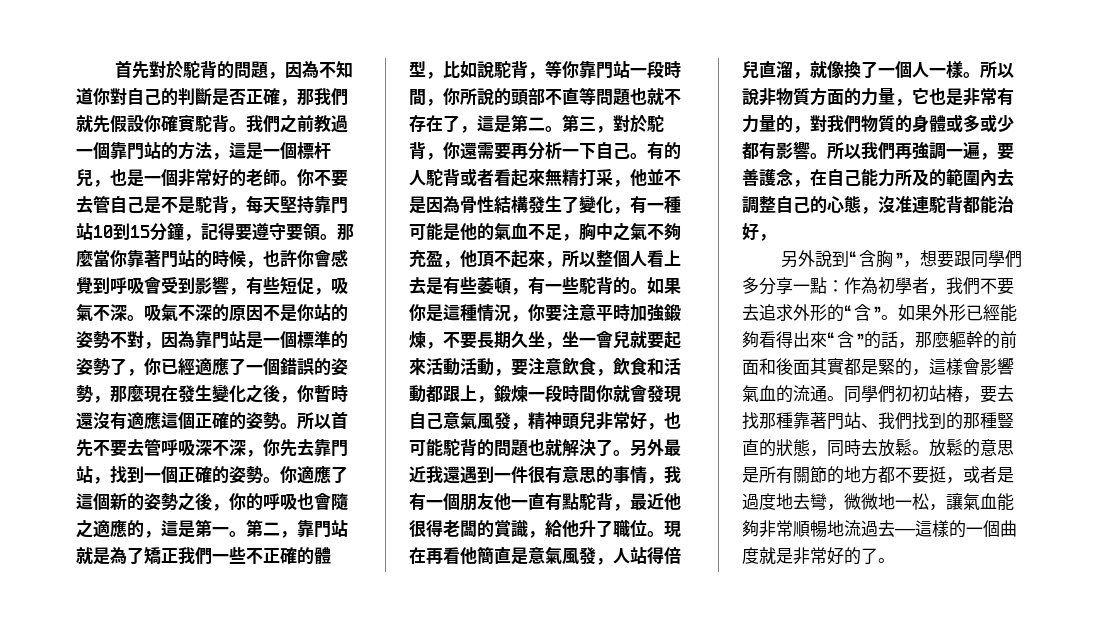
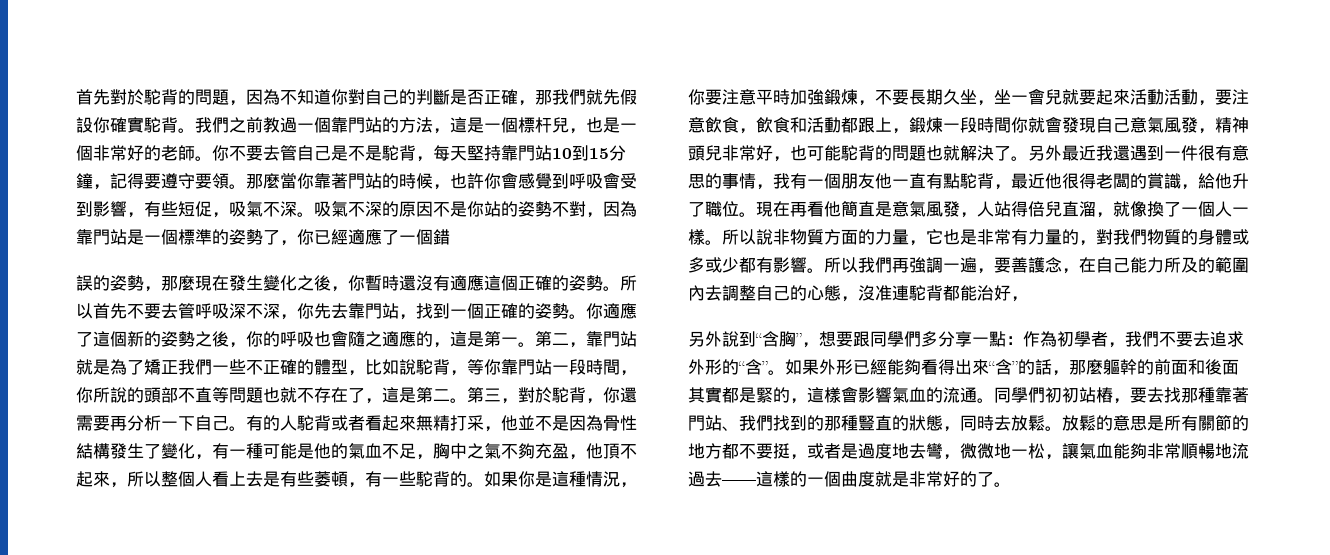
- 吸氣不深的原因不是你站的姿勢不對，因為靠門站是一個標準的姿勢了，你已經適應了一個錯誤的姿勢，那麼現在發生變化之後，你暫時還沒有適應這個正確的姿勢。
+ 吸氣不深的原因不是你站的姿勢不對，因為靠門站是一個標準的姿勢了，你已經適應了一個錯
+ 誤的姿勢，那麼現在發生變化之後，你暫時還沒有適應這個正確的姿勢。

